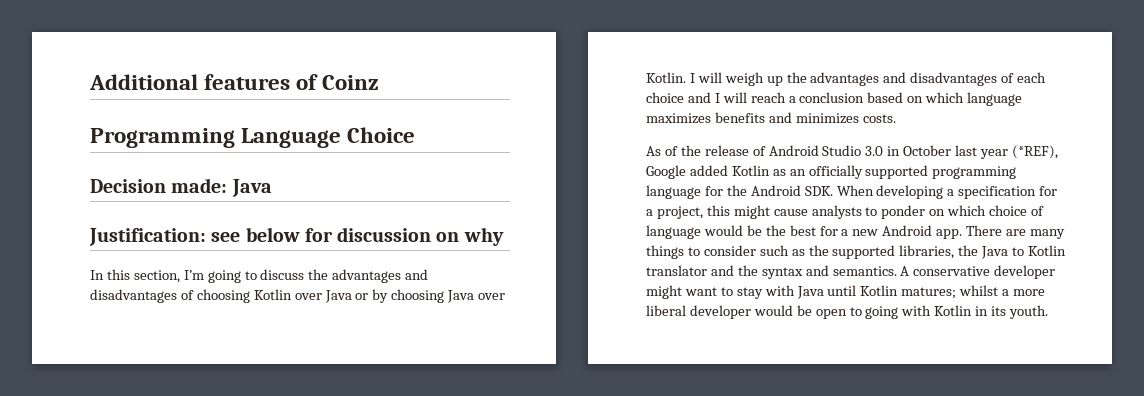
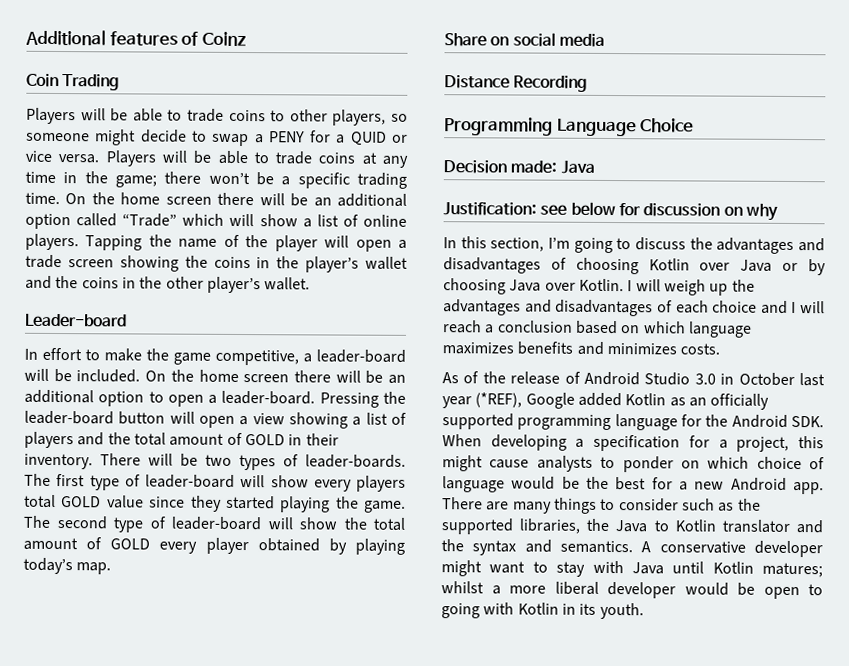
+ Coin Trading
+ Players will be able to trade coins to other players, so someone might decide to swap a PENY for a QUID or vice versa. Players will be able to trade coins at any time in the game; there won’t be a specific trading time. On the home screen there will be an additional option called “Trade” which will show a list of online players. Tapping the name of the player will open a trade screen showing the coins in the player’s wallet and the coins in the other player’s wallet.
+ Leader-board
+ In effort to make the game competitive, a leader-board will be included. On the home screen there will be an additional option to open a leader-board. Pressing the leader-board button will open a view showing a list of players and the total amount of GOLD in their inventory. There will be two types of leader-boards. The first type of leader-board will show every players total GOLD value since they started playing the game. The second type of leader-board will show the total amount of GOLD every player obtained by playing today’s map.
+ Share on social media
+ Distance Recording

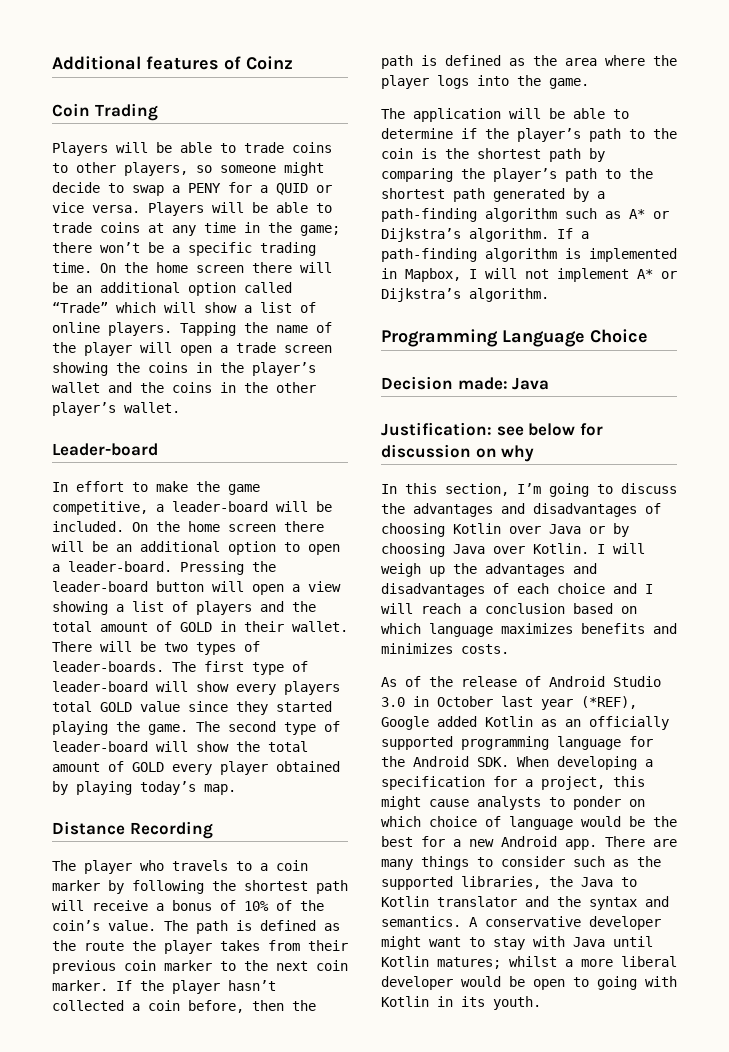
- Pressing the leader-board button will open a view showing a list of players and the total amount of GOLD in their inventory.
+ Pressing the leader-board button will open a view showing a list of players and the total amount of GOLD in their wallet.
- Share on social media
  Distance Recording
+ The player who travels to a coin marker by following the shortest path will receive a bonus of 10% of the coin’s value. The path is defined as the route the player takes from their previous coin marker to the next coin marker. If the player hasn’t collected a coin before, then the path is defined as the area where the player logs into the game.
+ The application will be able to determine if the player’s path to the coin is the shortest path by comparing the player’s path to the shortest path generated by a path-finding algorithm such as A* or Dijkstra’s algorithm. If a path-finding algorithm is implemented in Mapbox, I will not implement A* or Dijkstra’s algorithm.

